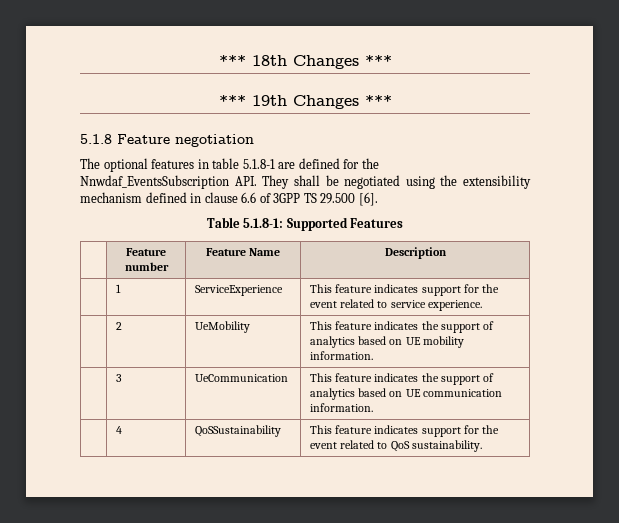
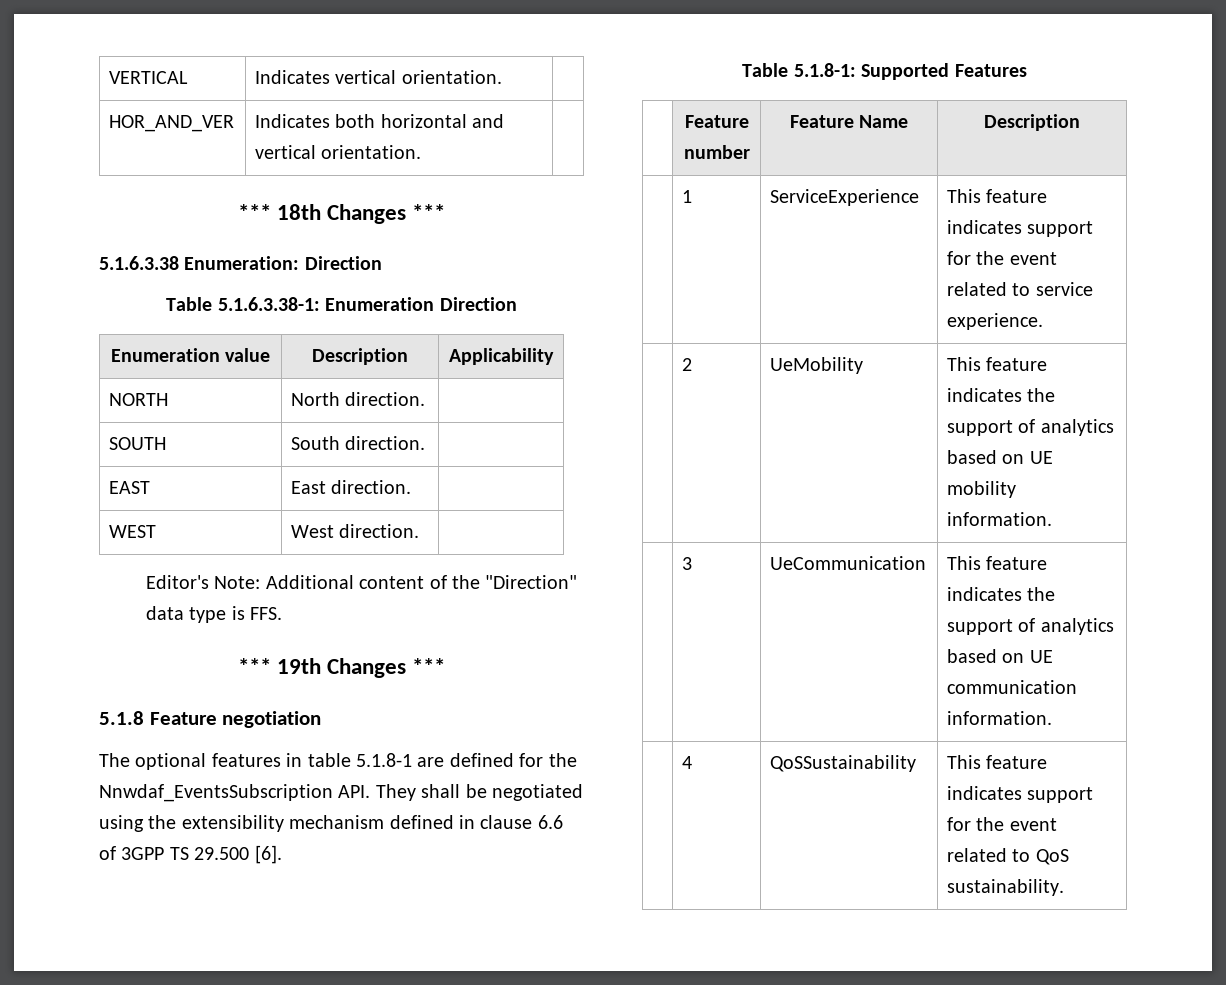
+ VERTICAL | Indicates vertical orientation. |
+ HOR_AND_VER | Indicates both horizontal and vertical orientation. |
  *** 18th Changes ***
+ 5.1.6.3.38 Enumeration: Direction
+ Table 5.1.6.3.38-1: Enumeration Direction
+ Enumeration value | Description | Applicability
+ NORTH | North direction. |
+ SOUTH | South direction. |
+ EAST | East direction. |
+ WEST | West direction. |
+ Editor's Note: Additional content of the "Direction" data type is FFS.

